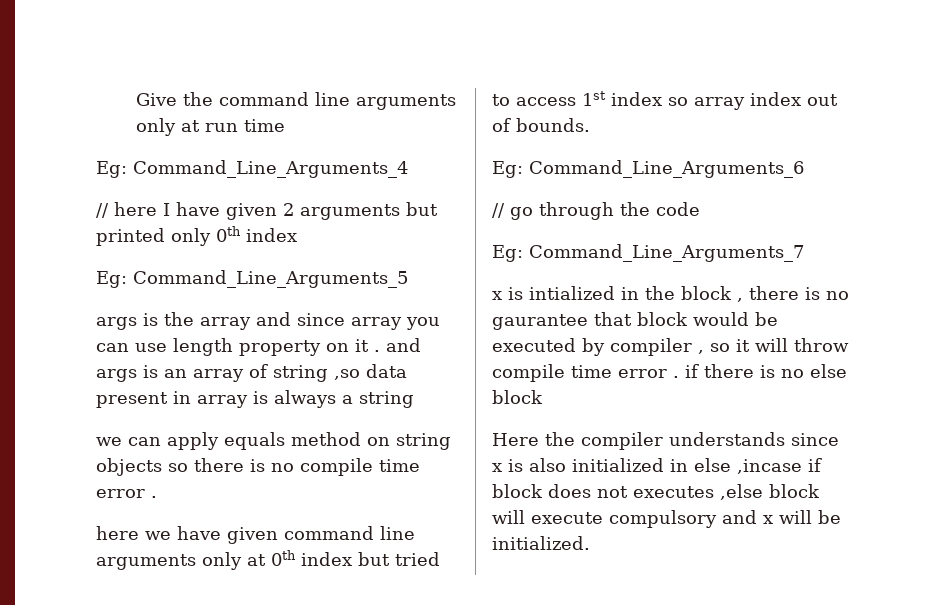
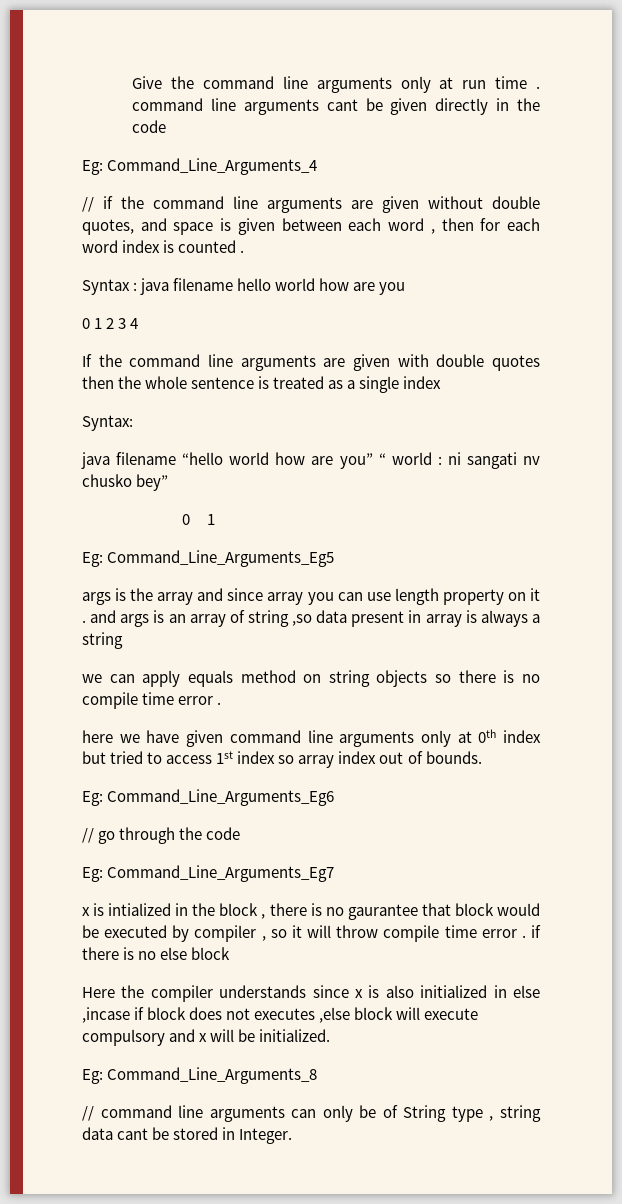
- Give the command line arguments only at run time
+ Give the command line arguments only at run time . command line arguments cant be given directly in the code
  Eg: Command_Line_Arguments_4
- // here I have given 2 arguments but printed only 0th index
- Eg: Command_Line_Arguments_5
+ // if the command line arguments are given without double quotes, and space is given between each word , then for each word index is counted .
+ Syntax : java filename hello world how are you
+ 0 1 2 3 4
+ If the command line arguments are given with double quotes then the whole sentence is treated as a single index
+ Syntax:
+ java filename “hello world how are you” “ world : ni sangati nv chusko bey”
+ 0 1
+ Eg: Command_Line_Arguments_Eg5
- Eg: Command_Line_Arguments_6
+ Eg: Command_Line_Arguments_Eg6
- Eg: Command_Line_Arguments_7
+ Eg: Command_Line_Arguments_Eg7
+ Eg: Command_Line_Arguments_8
+ // command line arguments can only be of String type , string data cant be stored in Integer.

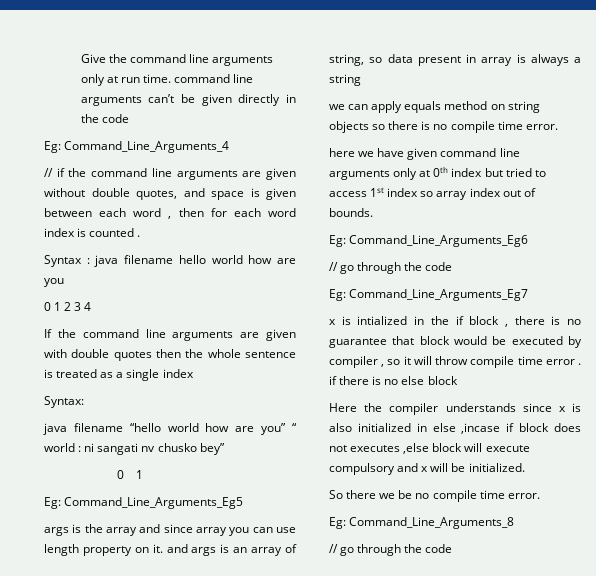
- Give the command line arguments only at run time . command line arguments cant be given directly in the code
+ Give the command line arguments only at run time. command line arguments can’t be given directly in the code
- args is the array and since array you can use length property on it . and args is an array of string ,so data present in array is always a string
+ args is the array and since array you can use length property on it. and args is an array of string, so data present in array is always a string
- we can apply equals method on string objects so there is no compile time error .
+ we can apply equals method on string objects so there is no compile time error.
- x is intialized in the block , there is no gaurantee that block would be executed by compiler , so it will throw compile time error . if there is no else block
+ x is intialized in the if block , there is no guarantee that block would be executed by compiler , so it will throw compile time error . if there is no else block
+ So there we be no compile time error.
  Eg: Command_Line_Arguments_8
- // command line arguments can only be of String type , string data cant be stored in Integer.
+ // go through the code

